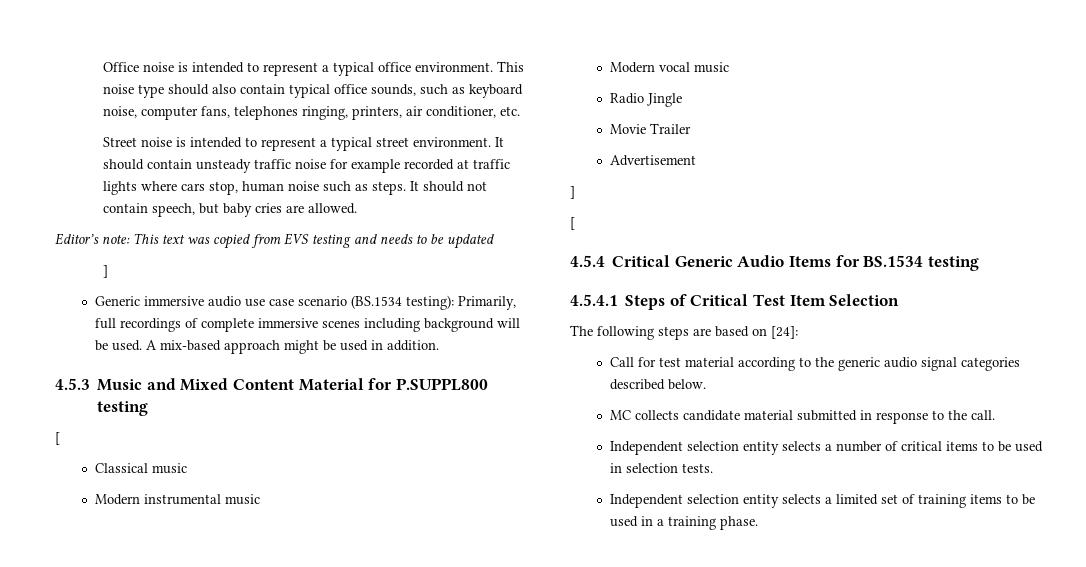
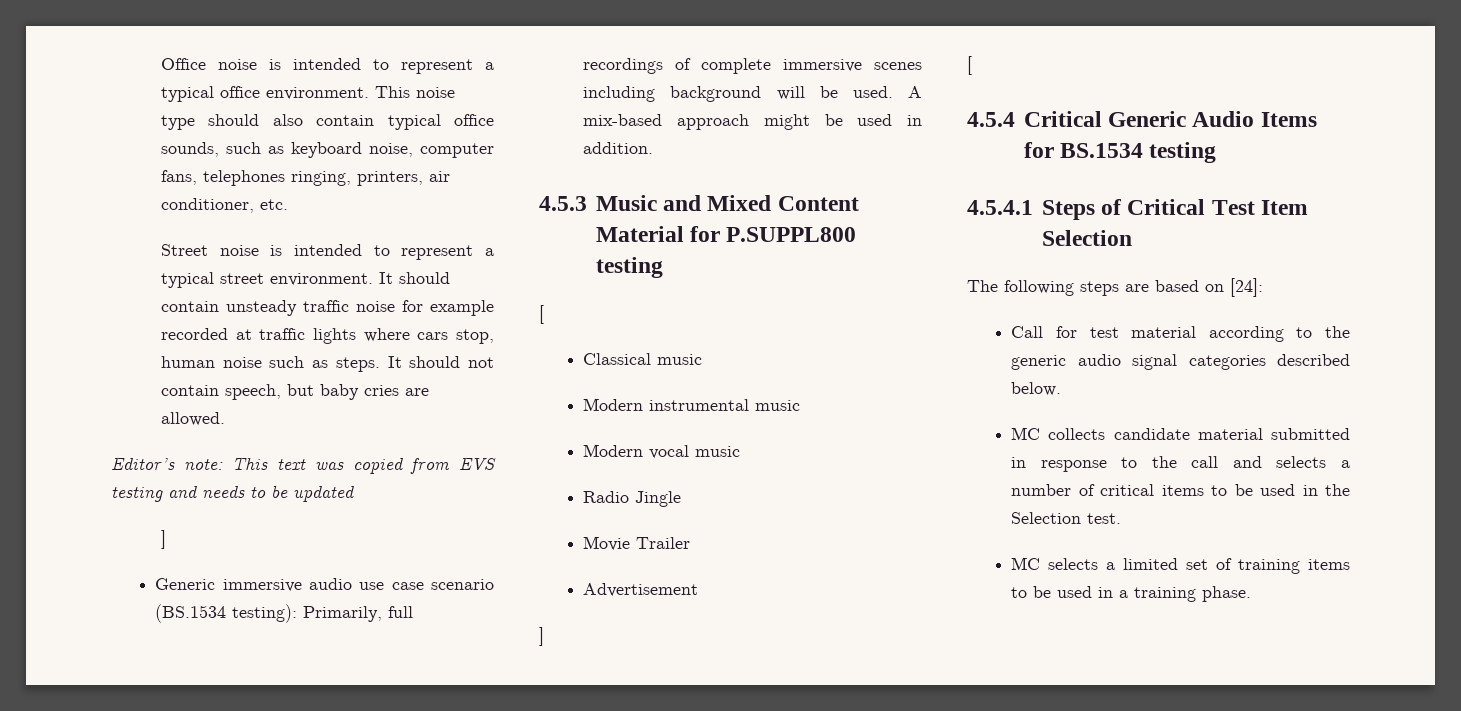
- MC collects candidate material submitted in response to the call.
- Independent selection entity selects a number of critical items to be used in selection tests.
- Independent selection entity selects a limited set of training items to be used in a training phase.
+ MC collects candidate material submitted in response to the call and selects a number of critical items to be used in the Selection test.
+ MC selects a limited set of training items to be used in a training phase.

